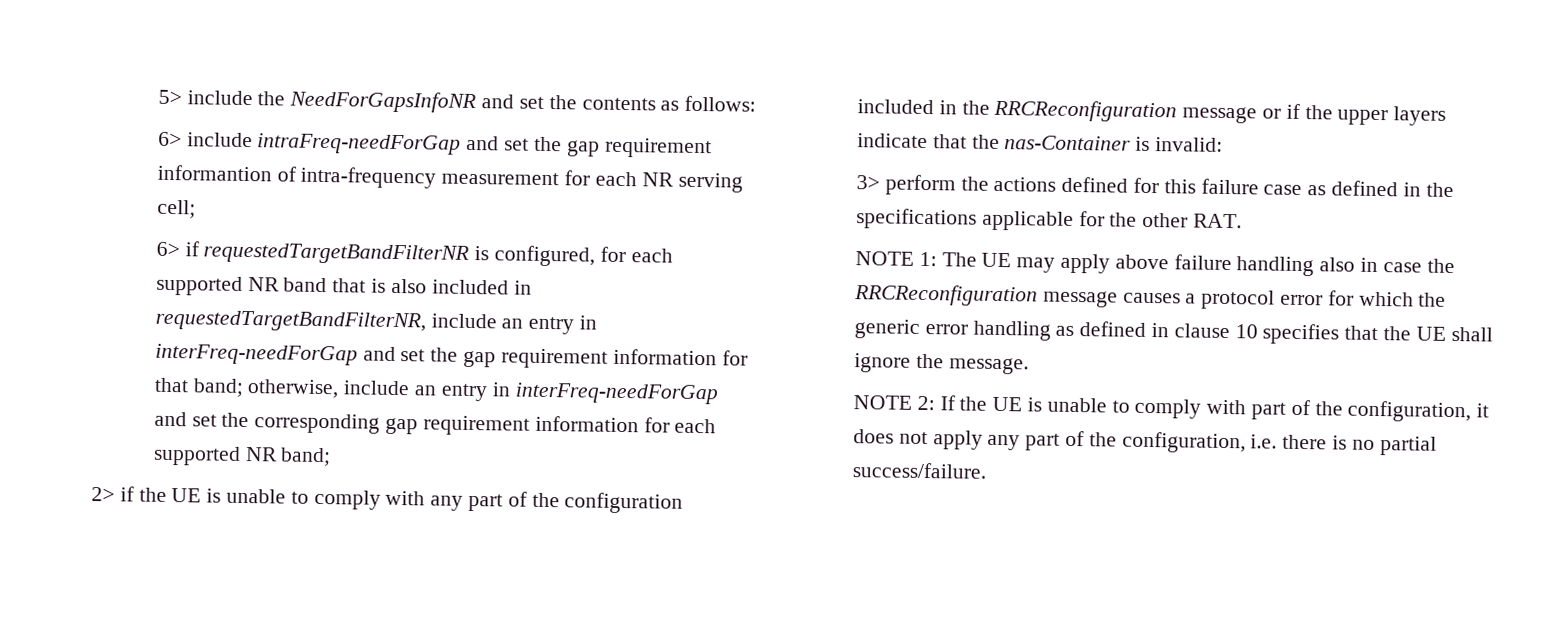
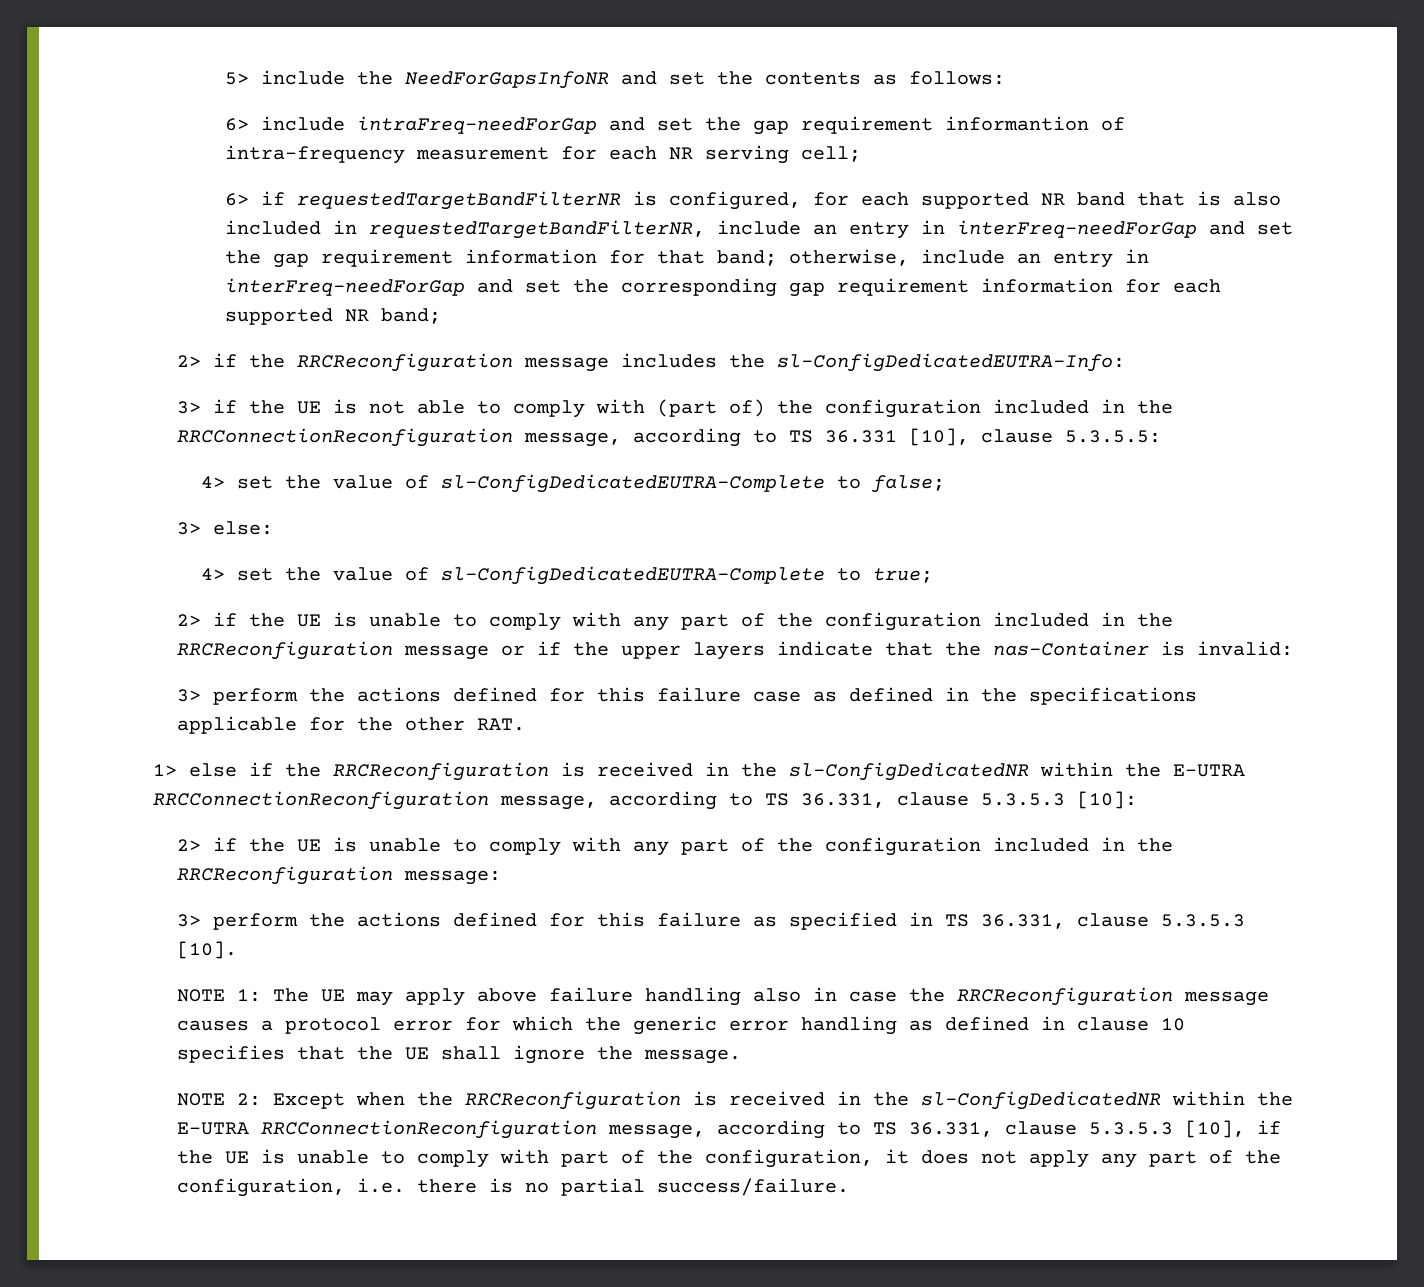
+ 2> if the RRCReconfiguration message includes the sl-ConfigDedicatedEUTRA-Info:
+ 3> if the UE is not able to comply with (part of) the configuration included in the RRCConnectionReconfiguration message, according to TS 36.331 [10], clause 5.3.5.5:
+ 4> set the value of sl-ConfigDedicatedEUTRA-Complete to false;
+ 3> else:
+ 4> set the value of sl-ConfigDedicatedEUTRA-Complete to true;
+ 1> else if the RRCReconfiguration is received in the sl-ConfigDedicatedNR within the E-UTRA RRCConnectionReconfiguration message, according to TS 36.331, clause 5.3.5.3 [10]:
+ 2> if the UE is unable to comply with any part of the configuration included in the RRCReconfiguration message:
+ 3> perform the actions defined for this failure as specified in TS 36.331, clause 5.3.5.3 [10].
- NOTE 2: If the UE is unable to comply with part of the configuration, it does not apply any part of the configuration, i.e. there is no partial success/failure.
+ NOTE 2: Except when the RRCReconfiguration is received in the sl-ConfigDedicatedNR within the E-UTRA RRCConnectionReconfiguration message, according to TS 36.331, clause 5.3.5.3 [10], if the UE is unable to comply with part of the configuration, it does not apply any part of the configuration, i.e. there is no partial success/failure.

